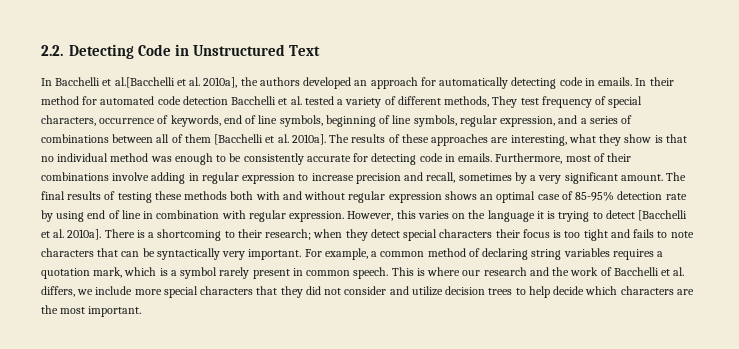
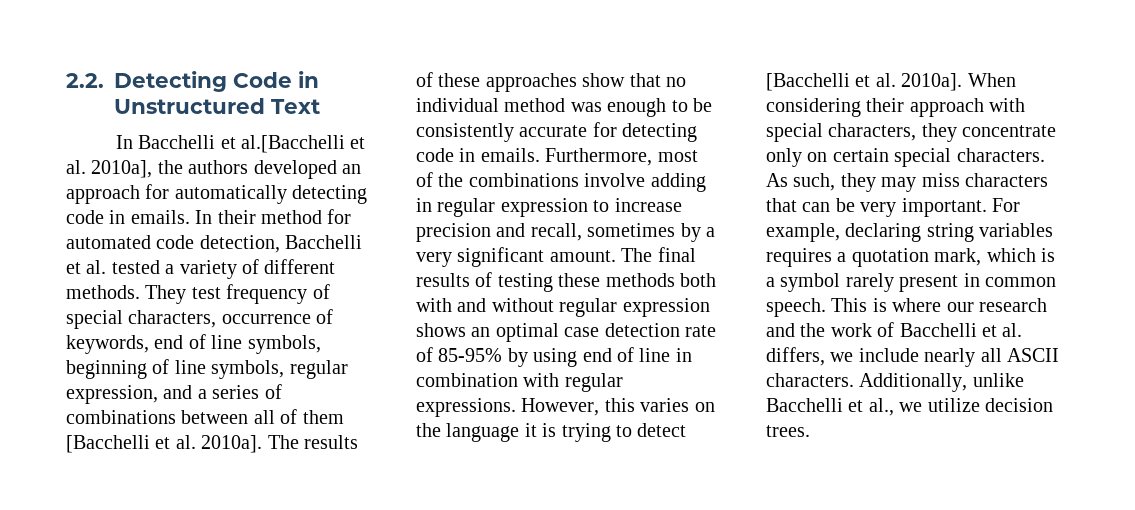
- In their method for automated code detection Bacchelli et al. tested a variety of different methods, They test frequency of special characters, occurrence of keywords, end of line symbols, beginning of line symbols, regular expression, and a series of combinations between all of them [Bacchelli et al. 2010a].
+ In their method for automated code detection, Bacchelli et al. tested a variety of different methods. They test frequency of special characters, occurrence of keywords, end of line symbols, beginning of line symbols, regular expression, and a series of combinations between all of them [Bacchelli et al. 2010a].
- The results of these approaches are interesting, what they show is that no individual method was enough to be consistently accurate for detecting code in emails.
+ The results of these approaches show that no individual method was enough to be consistently accurate for detecting code in emails.
- Furthermore, most of their combinations involve adding in regular expression to increase precision and recall, sometimes by a very significant amount.
+ Furthermore, most of the combinations involve adding in regular expression to increase precision and recall, sometimes by a very significant amount.
- The final results of testing these methods both with and without regular expression shows an optimal case of 85-95% detection rate by using end of line in combination with regular expression.
+ The final results of testing these methods both with and without regular expression shows an optimal case detection rate of 85-95% by using end of line in combination with regular expressions.
- There is a shortcoming to their research; when they detect special characters their focus is too tight and fails to note characters that can be syntactically very important.
+ When considering their approach with special characters, they concentrate only on certain special characters. As such, they may miss characters that can be very important.
- For example, a common method of declaring string variables requires a quotation mark, which is a symbol rarely present in common speech.
+ For example, declaring string variables requires a quotation mark, which is a symbol rarely present in common speech.
- This is where our research and the work of Bacchelli et al. differs, we include more special characters that they did not consider and utilize decision trees to help decide which characters are the most important.
+ This is where our research and the work of Bacchelli et al. differs, we include nearly all ASCII characters. Additionally, unlike Bacchelli et al., we utilize decision trees.

